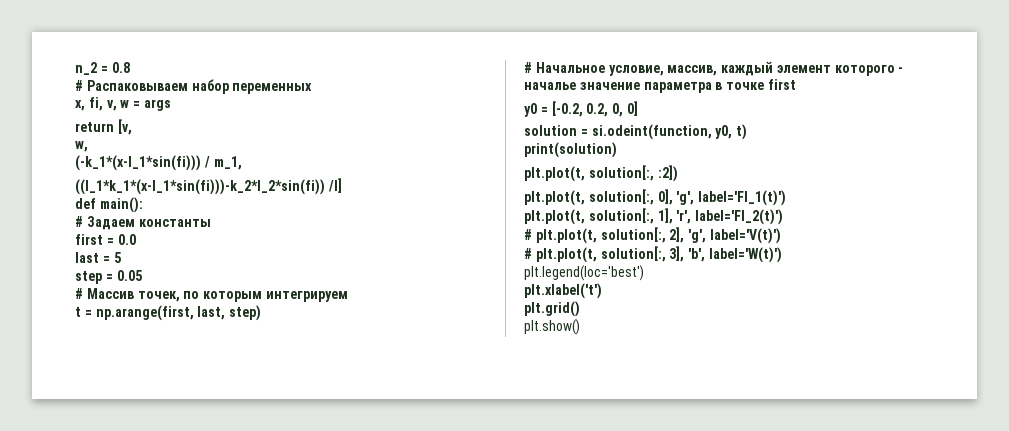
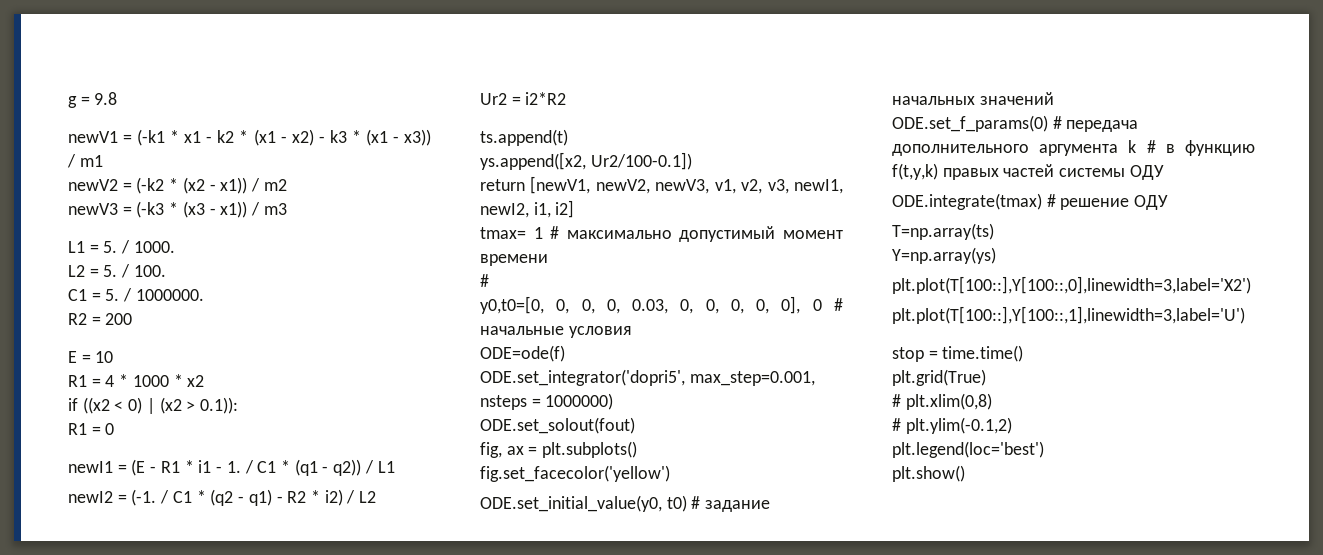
- n_2 = 0.8
- # Распаковываем набор переменных
- x, fi, v, w = args
- return [v,
- w,
- (-k_1*(x-l_1*sin(fi))) / m_1,
- ((l_1*k_1*(x-l_1*sin(fi)))-k_2*l_2*sin(fi)) /I]
- def main():
- # Задаем константы
- first = 0.0
- last = 5
- step = 0.05
- # Массив точек, по которым интегрируем
- t = np.arange(first, last, step)
- # Начальное условие, массив, каждый элемент которого - началье значение параметра в точке first
- y0 = [-0.2, 0.2, 0, 0]
- solution = si.odeint(function, y0, t)
- print(solution)
- plt.plot(t, solution[:, :2])
- plt.plot(t, solution[:, 0], 'g', label='FI_1(t)')
- plt.plot(t, solution[:, 1], 'r', label='FI_2(t)')
- # plt.plot(t, solution[:, 2], 'g', label='V(t)')
- # plt.plot(t, solution[:, 3], 'b', label='W(t)')
+ g = 9.8
+ newV1 = (-k1 * x1 - k2 * (x1 - x2) - k3 * (x1 - x3)) / m1
+ newV2 = (-k2 * (x2 - x1)) / m2
+ newV3 = (-k3 * (x3 - x1)) / m3
+ L1 = 5. / 1000.
+ L2 = 5. / 100.
+ C1 = 5. / 1000000.
+ R2 = 200
+ E = 10
+ R1 = 4 * 1000 * x2
+ if ((x2 < 0) | (x2 > 0.1)):
+ R1 = 0
+ newI1 = (E - R1 * i1 - 1. / C1 * (q1 - q2)) / L1
+ newI2 = (-1. / C1 * (q2 - q1) - R2 * i2) / L2
+ Ur2 = i2*R2
+ ts.append(t)
+ ys.append([x2, Ur2/100-0.1])
+ return [newV1, newV2, newV3, v1, v2, v3, newI1, newI2, i1, i2]
+ tmax= 1 # максимально допустимый момент времени
+ #
+ y0,t0=[0, 0, 0, 0, 0.03, 0, 0, 0, 0, 0], 0 # начальные условия
+ ODE=ode(f)
+ ODE.set_integrator('dopri5', max_step=0.001, nsteps = 1000000)
+ ODE.set_solout(fout)
+ fig, ax = plt.subplots()
+ fig.set_facecolor('yellow')
+ ODE.set_initial_value(y0, t0) # задание начальных значений
+ ODE.set_f_params(0) # передача дополнительного аргумента k # в функцию f(t,y,k) правых частей системы ОДУ
+ ODE.integrate(tmax) # решение ОДУ
+ T=np.array(ts)
+ Y=np.array(ys)
+ plt.plot(T[100::],Y[100::,0],linewidth=3,label='X2')
+ plt.plot(T[100::],Y[100::,1],linewidth=3,label='U')
+ stop = time.time()
+ plt.grid(True)
+ # plt.xlim(0,8)
+ # plt.ylim(-0.1,2)
- plt.xlabel('t')
- plt.grid()

